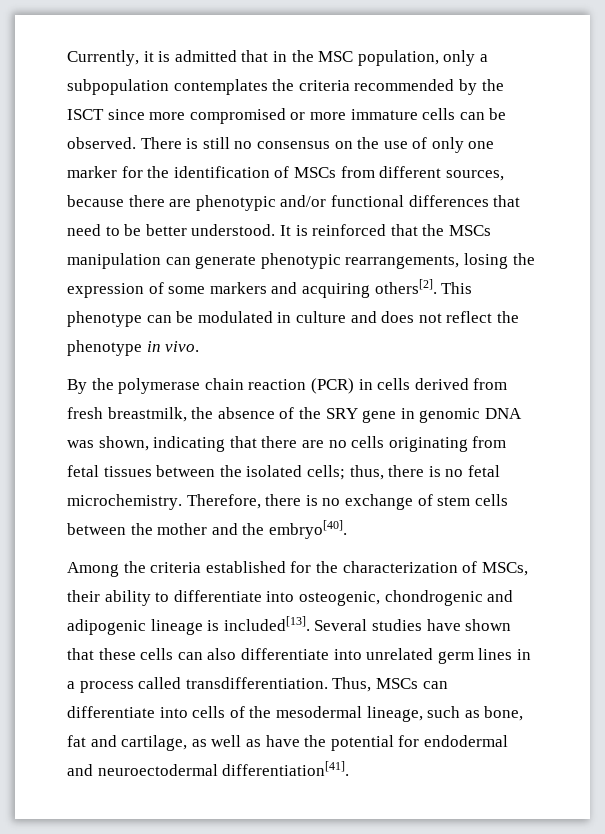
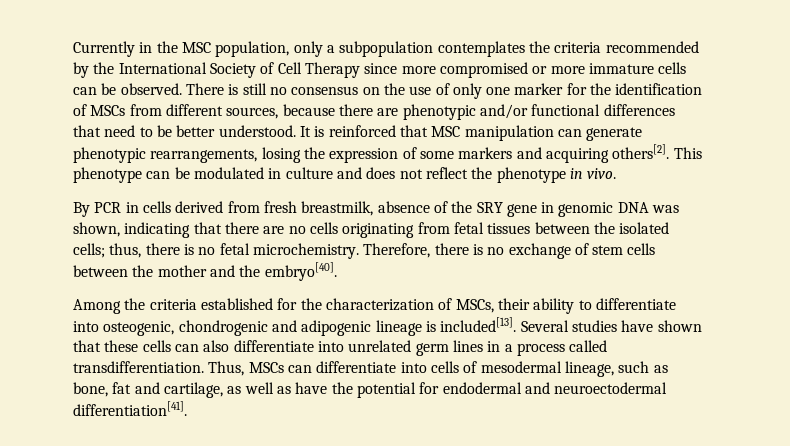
- Currently, it is admitted that in the MSC population, only a subpopulation contemplates the criteria recommended by the ISCT since more compromised or more immature cells can be observed.
+ Currently in the MSC population, only a subpopulation contemplates the criteria recommended by the International Society of Cell Therapy since more compromised or more immature cells can be observed.
- It is reinforced that the MSCs manipulation can generate phenotypic rearrangements, losing the expression of some markers and acquiring others[2].
+ It is reinforced that MSC manipulation can generate phenotypic rearrangements, losing the expression of some markers and acquiring others[2].
- By the polymerase chain reaction (PCR) in cells derived from fresh breastmilk, the absence of the SRY gene in genomic DNA was shown, indicating that there are no cells originating from fetal tissues between the isolated cells; thus, there is no fetal microchemistry.
+ By PCR in cells derived from fresh breastmilk, absence of the SRY gene in genomic DNA was shown, indicating that there are no cells originating from fetal tissues between the isolated cells; thus, there is no fetal microchemistry.
- Thus, MSCs can differentiate into cells of the mesodermal lineage, such as bone, fat and cartilage, as well as have the potential for endodermal and neuroectodermal differentiation[41].
+ Thus, MSCs can differentiate into cells of mesodermal lineage, such as bone, fat and cartilage, as well as have the potential for endodermal and neuroectodermal differentiation[41].

